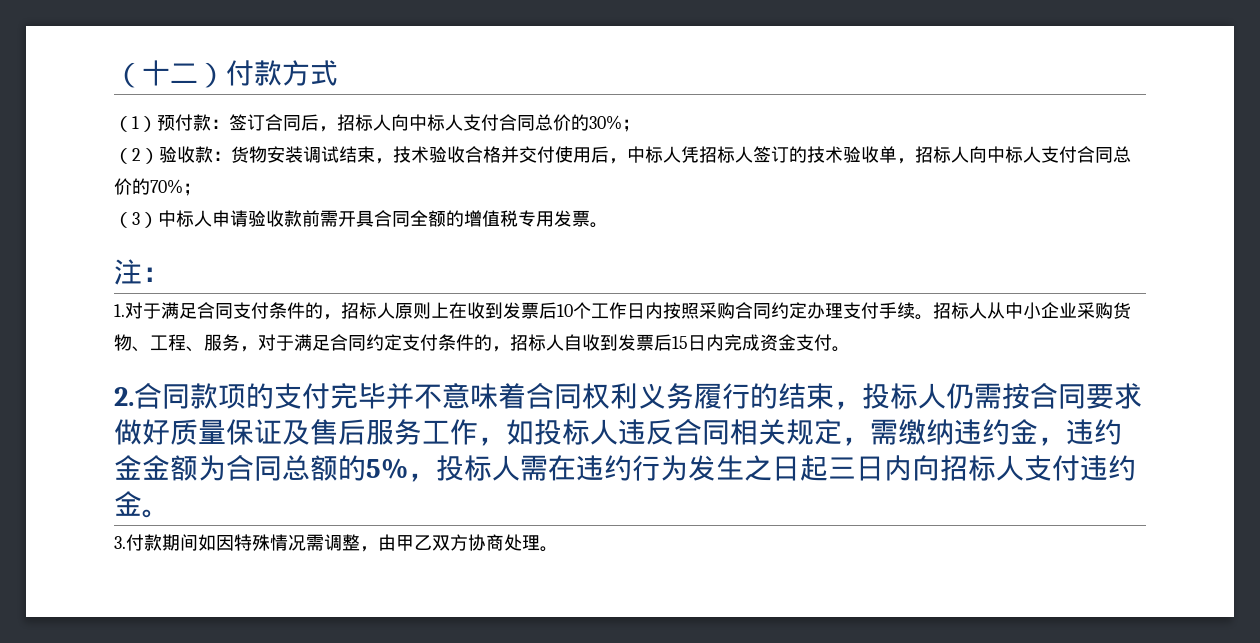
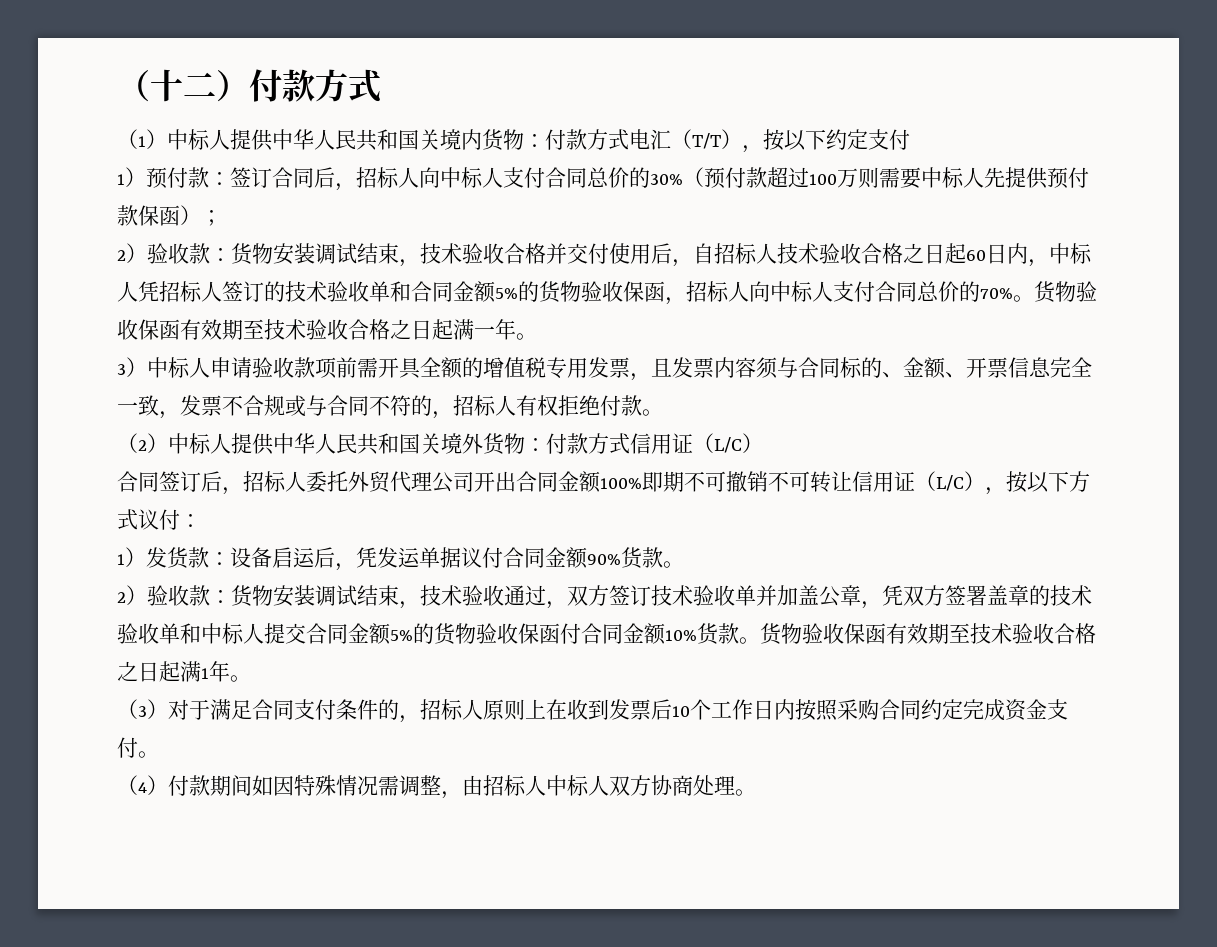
- （1）预付款：
+ （1）中标人提供中华人民共和国关境内货物：付款方式电汇（T/T），按以下约定支付
+ 1）预付款：
- 签订合同后，招标人向中标人支付合同总价的30%；
- （2）验收款：
+ 签订合同后，招标人向中标人支付合同总价的30%（预付款超过100万则需要中标人先提供预付款保函）；
+ 2）验收款：
- 货物安装调试结束，技术验收合格并交付使用后，中标人凭招标人签订的技术验收单，招标人向中标人支付合同总价的70%；
- （3）中标人申请验收款前需开具合同全额的增值税专用发票。
- 注：
- 1.对于满足合同支付条件的，招标人原则上在收到发票后10个工作日内按照采购合同约定办理支付手续。招标人从中小企业采购货物、工程、服务，对于满足合同约定支付条件的，招标人自收到发票后15日内完成资金支付。
- 2.合同款项的支付完毕并不意味着合同权利义务履行的结束，投标人仍需按合同要求做好质量保证及售后服务工作，如投标人违反合同相关规定，需缴纳违约金，违约金金额为合同总额的5%，投标人需在违约行为发生之日起三日内向招标人支付违约金。
- 3.付款期间如因特殊情况需调整，由甲乙双方协商处理。
+ 货物安装调试结束，技术验收合格并交付使用后，自招标人技术验收合格之日起60日内，中标人凭招标人签订的技术验收单和合同金额5%的货物验收保函，招标人向中标人支付合同总价的70%。货物验收保函有效期至技术验收合格之日起满一年。
+ 3）中标人申请验收款项前需开具全额的增值税专用发票，且发票内容须与合同标的、金额、开票信息完全一致，发票不合规或与合同不符的，招标人有权拒绝付款。
+ （2）中标人提供中华人民共和国关境外货物：付款方式信用证（L/C）
+ 合同签订后，招标人委托外贸代理公司开出合同金额100%即期不可撤销不可转让信用证（L/C），按以下方式议付：
+ 1）发货款：设备启运后，凭发运单据议付合同金额90%货款。
+ 2）验收款：货物安装调试结束，技术验收通过，双方签订技术验收单并加盖公章，凭双方签署盖章的技术验收单和中标人提交合同金额5%的货物验收保函付合同金额10%货款。货物验收保函有效期至技术验收合格之日起满1年。
+ （3）对于满足合同支付条件的，招标人原则上在收到发票后10个工作日内按照采购合同约定完成资金支付。
+ （4）付款期间如因特殊情况需调整，由招标人中标人双方协商处理。

